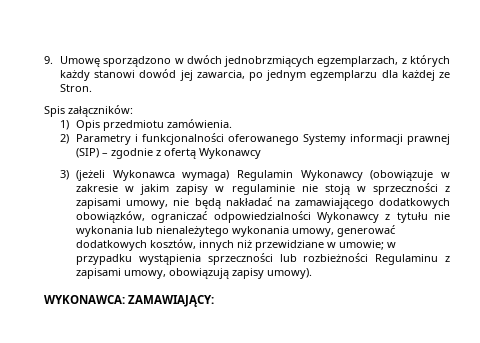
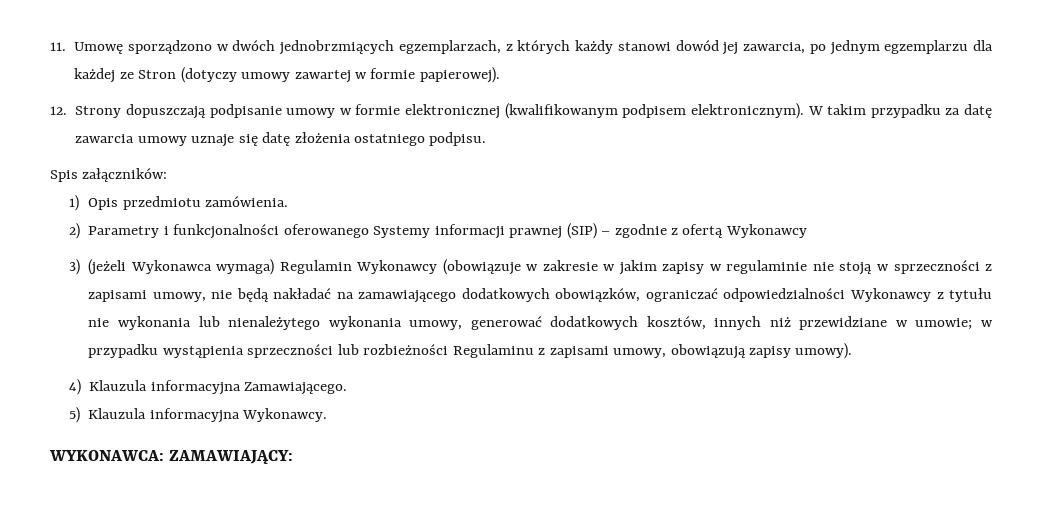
- 9. Umowę sporządzono w dwóch jednobrzmiących egzemplarzach, z których każdy stanowi dowód jej zawarcia, po jednym egzemplarzu dla każdej ze Stron.
+ 11. Umowę sporządzono w dwóch jednobrzmiących egzemplarzach, z których każdy stanowi dowód jej zawarcia, po jednym egzemplarzu dla każdej ze Stron (dotyczy umowy zawartej w formie papierowej).
+ 12. Strony dopuszczają podpisanie umowy w formie elektronicznej (kwalifikowanym podpisem elektronicznym). W takim przypadku za datę zawarcia umowy uznaje się datę złożenia ostatniego podpisu.
+ 4) Klauzula informacyjna Zamawiającego.
+ 5) Klauzula informacyjna Wykonawcy.

